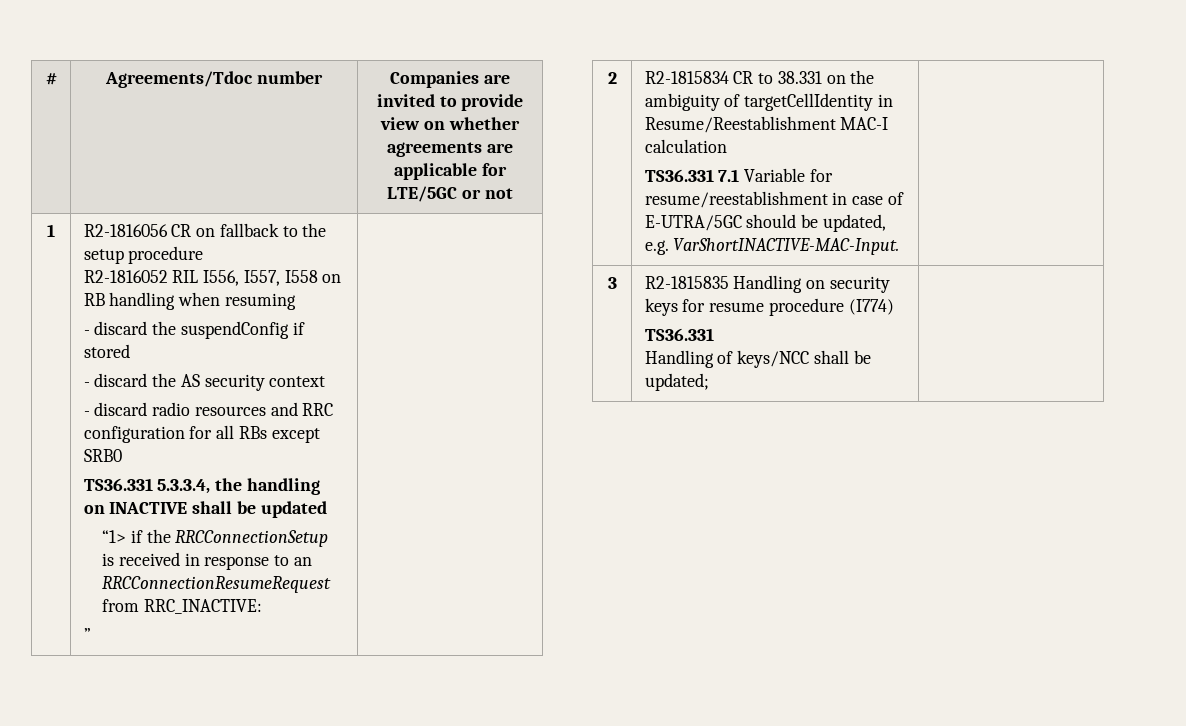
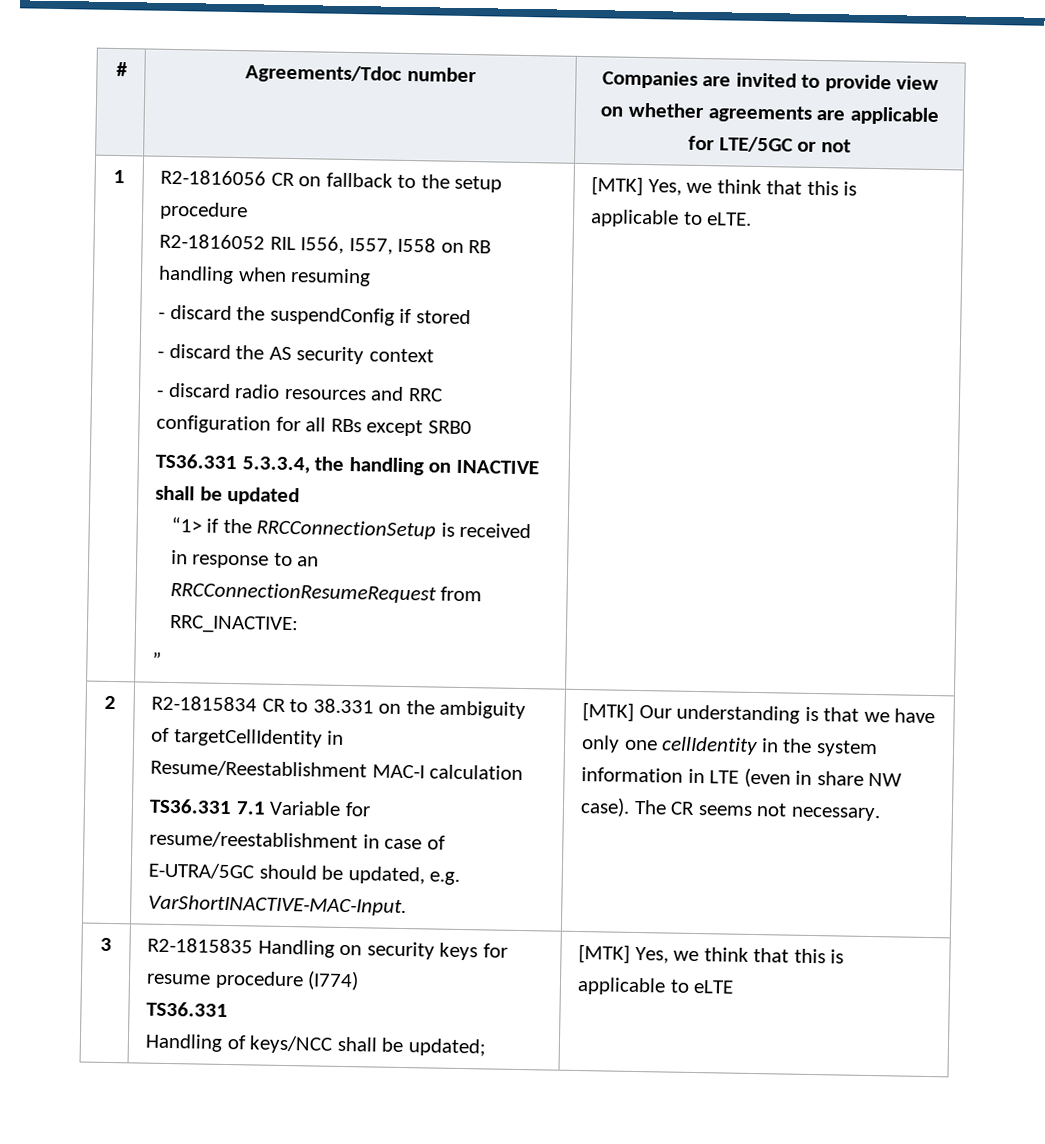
+ [MTK] Yes, we think that this is applicable to eLTE.
+ [MTK] Our understanding is that we have only one cellIdentity in the system information in LTE (even in share NW case). The CR seems not necessary.
  3 | R2-1815835 Handling on security keys for resume procedure (I774)
  TS36.331
- Handling of keys/NCC shall be updated; |
+ Handling of keys/NCC shall be updated; | [MTK] Yes, we think that this is applicable to eLTE

